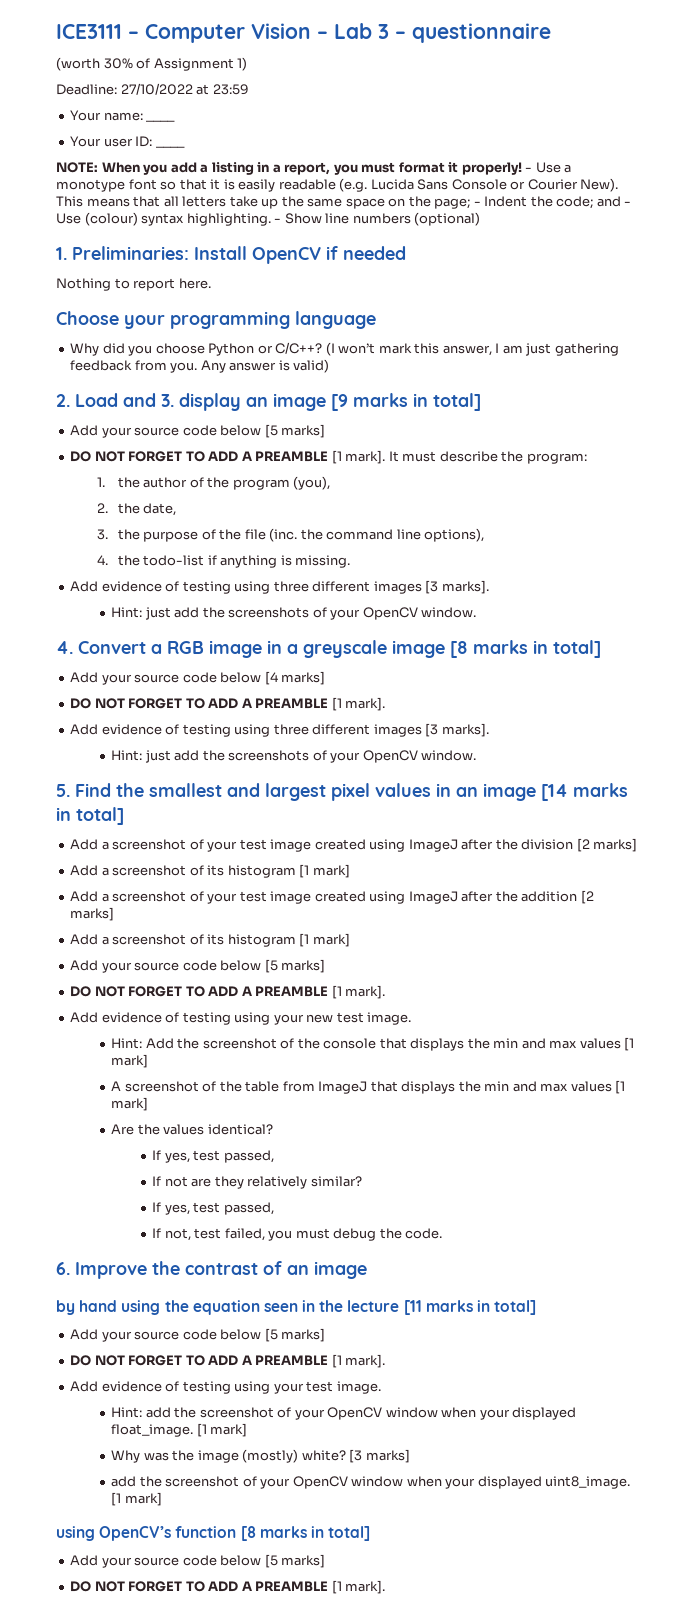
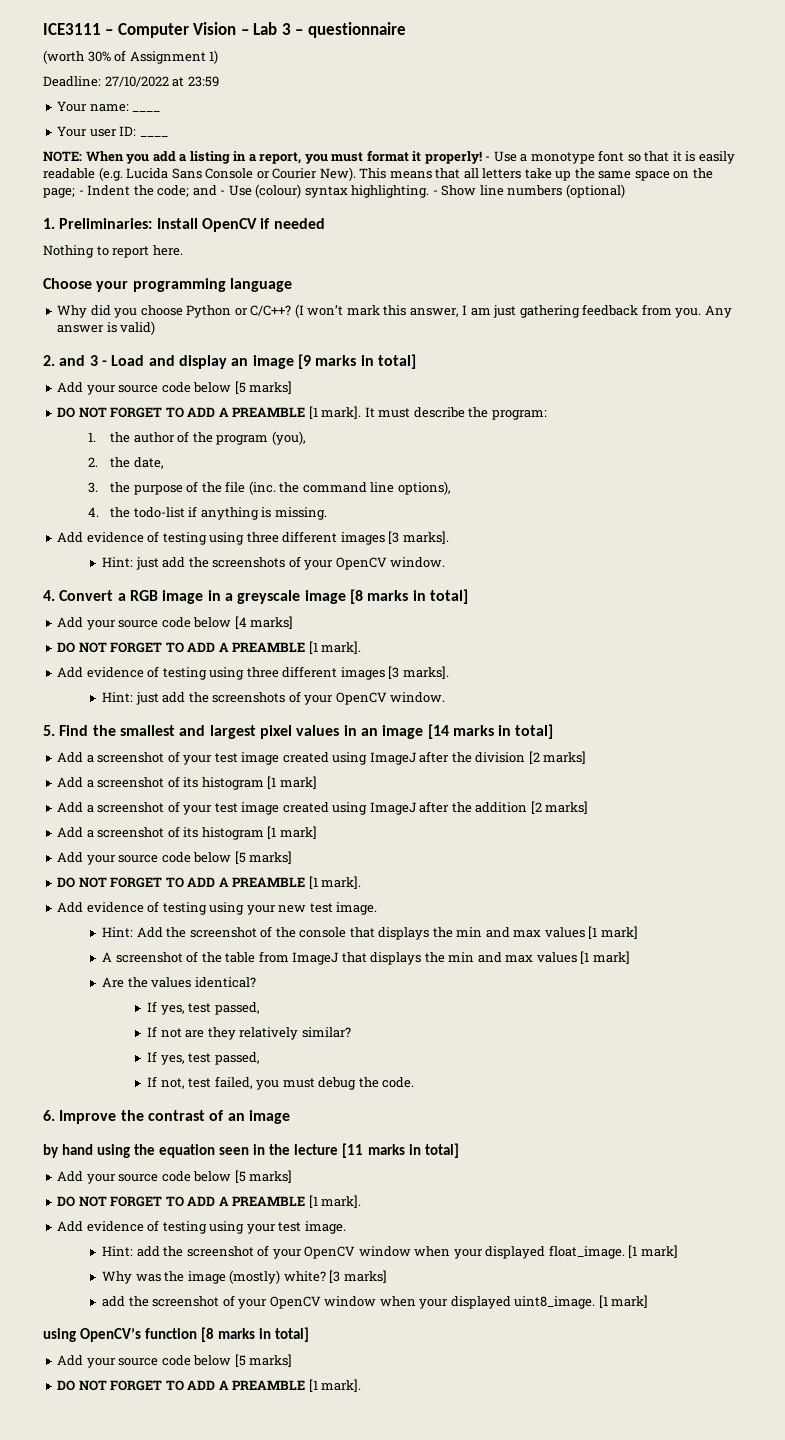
- 2. Load and 3. display an image [9 marks in total]
+ 2. and 3 - Load and display an image [9 marks in total]

